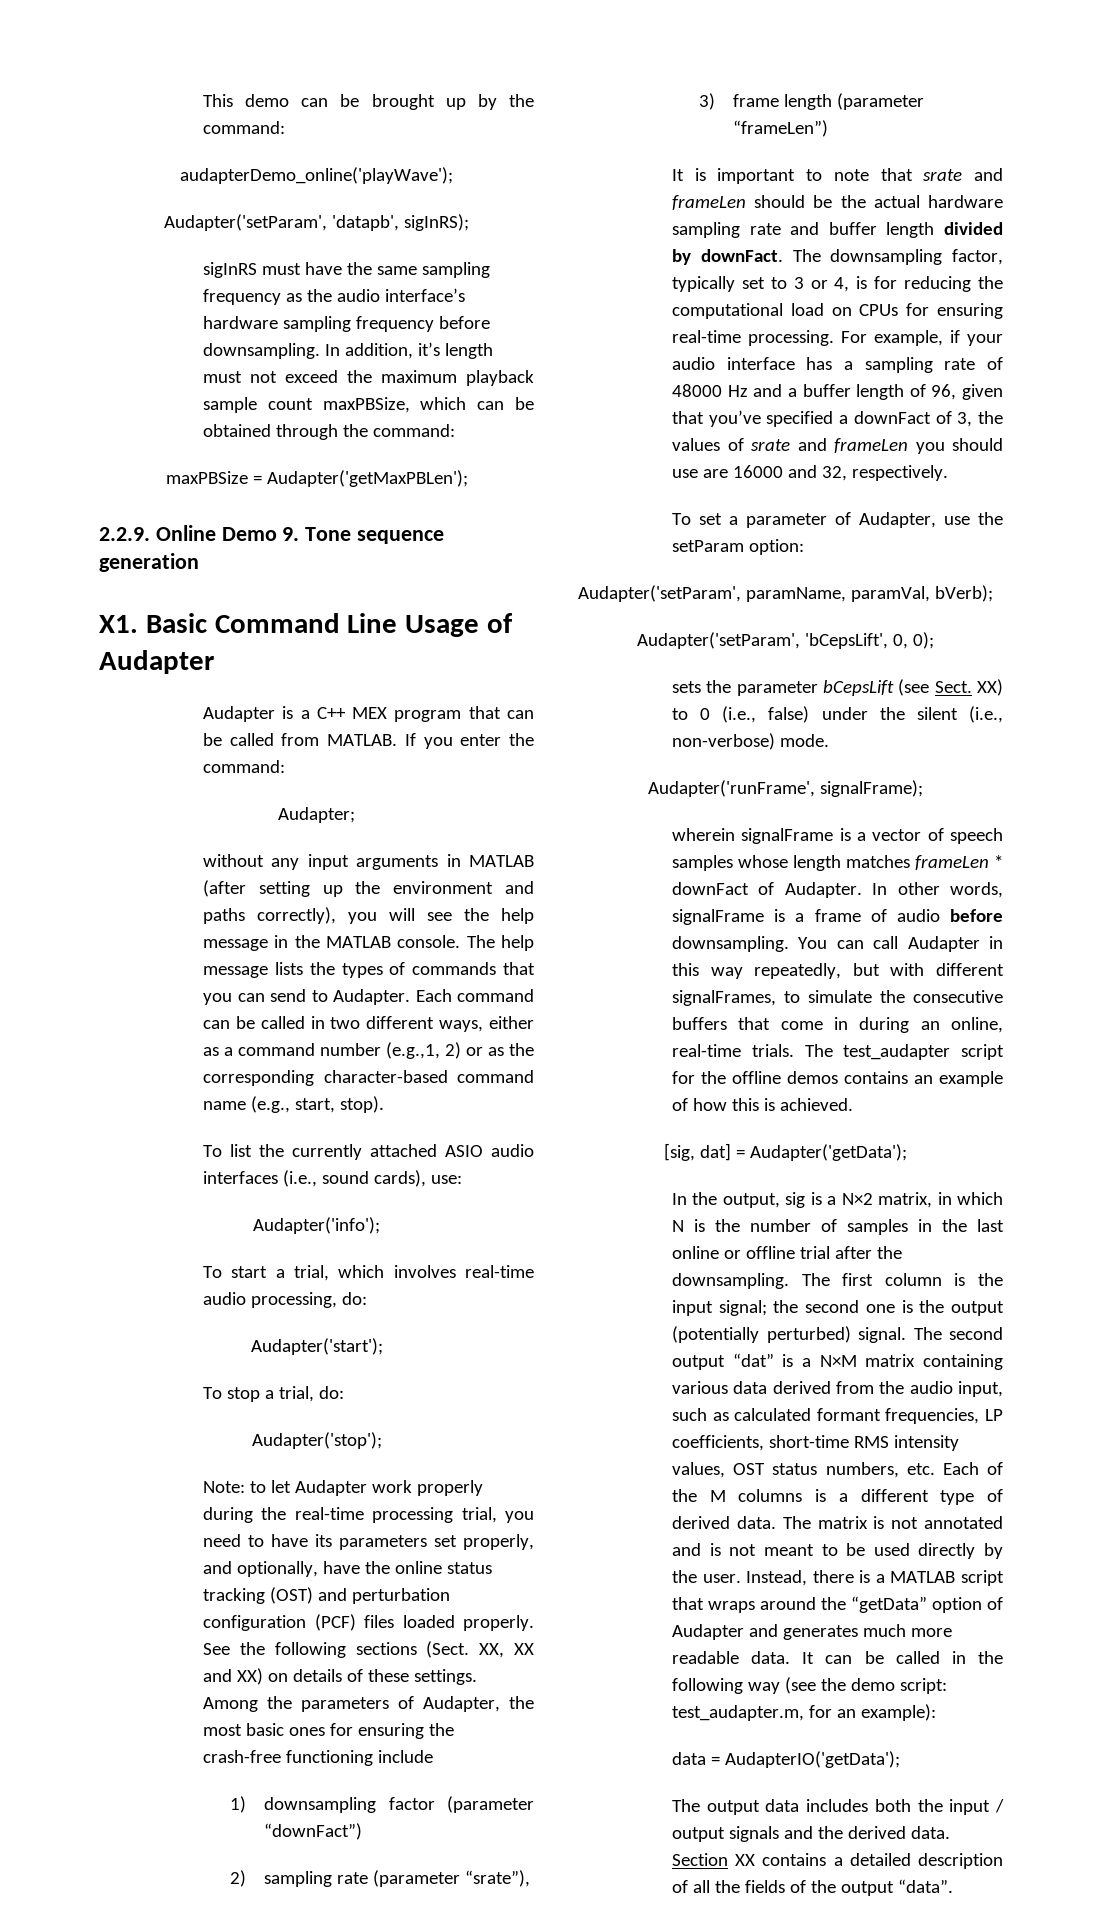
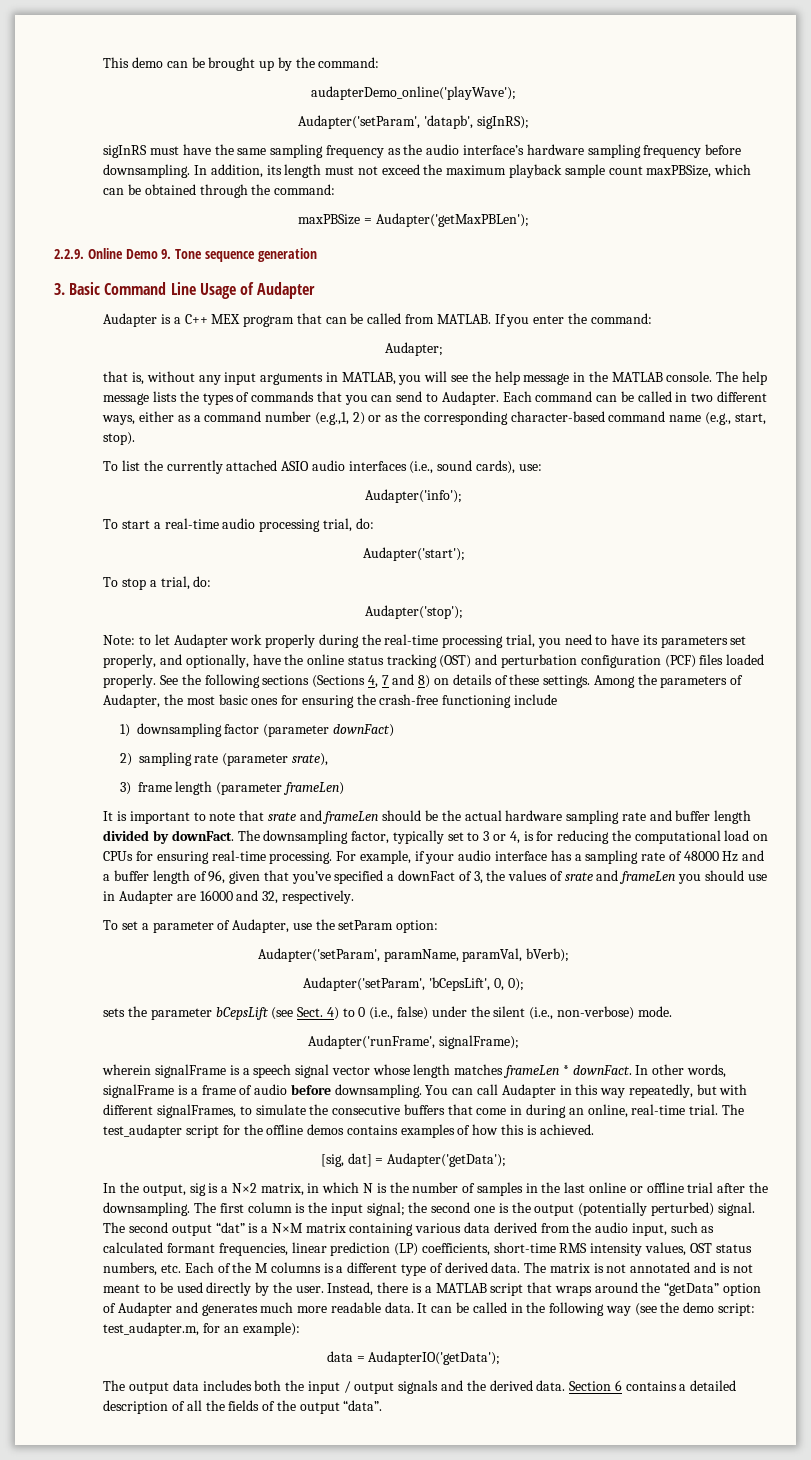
- In addition, it’s length must not exceed the maximum playback sample count maxPBSize, which can be obtained through the command:
+ In addition, its length must not exceed the maximum playback sample count maxPBSize, which can be obtained through the command:
- X1. Basic Command Line Usage of Audapter
+ 3. Basic Command Line Usage of Audapter
- without any input arguments in MATLAB (after setting up the environment and paths correctly), you will see the help message in the MATLAB console.
+ that is, without any input arguments in MATLAB, you will see the help message in the MATLAB console.
- To start a trial, which involves real-time audio processing, do:
+ To start a real-time audio processing trial, do:
- See the following sections (Sect. XX, XX and XX) on details of these settings.
+ See the following sections (Sections 4, 7 and 8) on details of these settings.
- 1) downsampling factor (parameter “downFact”)
+ 1) downsampling factor (parameter downFact)
- 2) sampling rate (parameter “srate”),
+ 2) sampling rate (parameter srate),
- 3) frame length (parameter “frameLen”)
+ 3) frame length (parameter frameLen)
- For example, if your audio interface has a sampling rate of 48000 Hz and a buffer length of 96, given that you’ve specified a downFact of 3, the values of srate and frameLen you should use are 16000 and 32, respectively.
+ For example, if your audio interface has a sampling rate of 48000 Hz and a buffer length of 96, given that you’ve specified a downFact of 3, the values of srate and frameLen you should use in Audapter are 16000 and 32, respectively.
- sets the parameter bCepsLift (see Sect. XX) to 0 (i.e., false) under the silent (i.e., non-verbose) mode.
+ sets the parameter bCepsLift (see Sect. 4) to 0 (i.e., false) under the silent (i.e., non-verbose) mode.
- wherein signalFrame is a vector of speech samples whose length matches frameLen * downFact of Audapter.
+ wherein signalFrame is a speech signal vector whose length matches frameLen * downFact.
- You can call Audapter in this way repeatedly, but with different signalFrames, to simulate the consecutive buffers that come in during an online, real-time trials.
+ You can call Audapter in this way repeatedly, but with different signalFrames, to simulate the consecutive buffers that come in during an online, real-time trial.
- The test_audapter script for the offline demos contains an example of how this is achieved.
+ The test_audapter script for the offline demos contains examples of how this is achieved.
- The second output “dat” is a N×M matrix containing various data derived from the audio input, such as calculated formant frequencies, LP coefficients, short-time RMS intensity values, OST status numbers, etc. Each of the M columns is a different type of derived data.
+ The second output “dat” is a N×M matrix containing various data derived from the audio input, such as calculated formant frequencies, linear prediction (LP) coefficients, short-time RMS intensity values, OST status numbers, etc. Each of the M columns is a different type of derived data.
- Section XX contains a detailed description of all the fields of the output “data”.
+ Section 6 contains a detailed description of all the fields of the output “data”.

